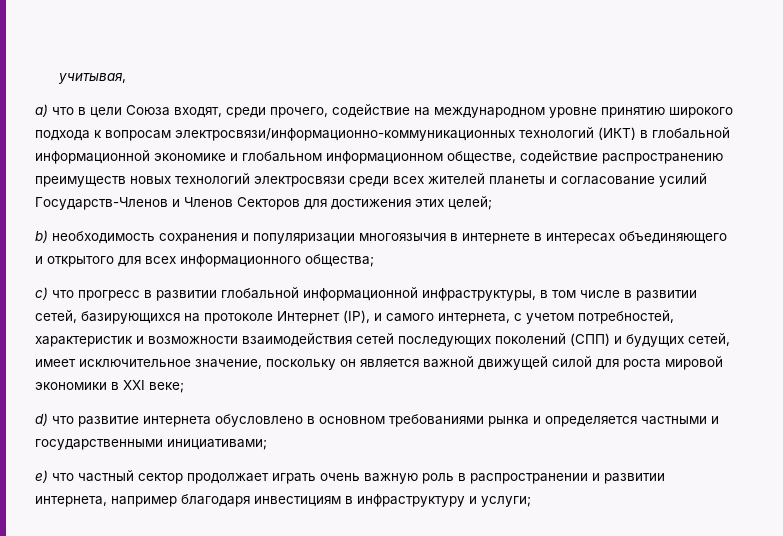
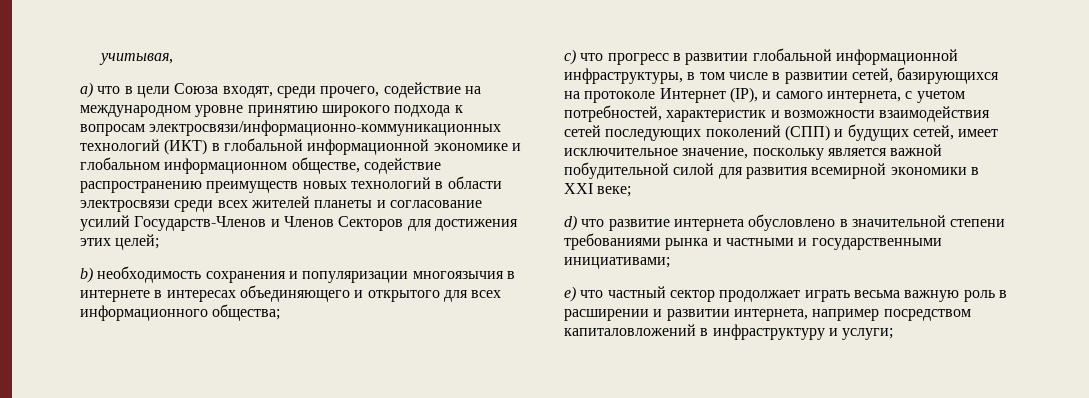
- а) что в цели Союза входят, среди прочего, содействие на международном уровне принятию широкого подхода к вопросам электросвязи/информационно-коммуникационных технологий (ИКТ) в глобальной информационной экономике и глобальном информационном обществе, содействие распространению преимуществ новых технологий электросвязи среди всех жителей планеты и согласование усилий Государств-Членов и Членов Секторов для достижения этих целей;
+ а) что в цели Союза входят, среди прочего, содействие на международном уровне принятию широкого подхода к вопросам электросвязи/информационно-коммуникационных технологий (ИКТ) в глобальной информационной экономике и глобальном информационном обществе, содействие распространению преимуществ новых технологий в области электросвязи среди всех жителей планеты и согласование усилий Государств-Членов и Членов Секторов для достижения этих целей;
- c) что прогресс в развитии глобальной информационной инфраструктуры, в том числе в развитии сетей, базирующихся на протоколе Интернет (IР), и самого интернета, с учетом потребностей, характеристик и возможности взаимодействия сетей последующих поколений (СПП) и будущих сетей, имеет исключительное значение, поскольку он является важной движущей силой для роста мировой экономики в XXI веке;
+ c) что прогресс в развитии глобальной информационной инфраструктуры, в том числе в развитии сетей, базирующихся на протоколе Интернет (IР), и самого интернета, с учетом потребностей, характеристик и возможности взаимодействия сетей последующих поколений (СПП) и будущих сетей, имеет исключительное значение, поскольку является важной побудительной силой для развития всемирной экономики в XXI веке;
- d) что развитие интернета обусловлено в основном требованиями рынка и определяется частными и государственными инициативами;
+ d) что развитие интернета обусловлено в значительной степени требованиями рынка и частными и государственными инициативами;
- e) что частный сектор продолжает играть очень важную роль в распространении и развитии интернета, например благодаря инвестициям в инфраструктуру и услуги;
+ e) что частный сектор продолжает играть весьма важную роль в расширении и развитии интернета, например посредством капиталовложений в инфраструктуру и услуги;

